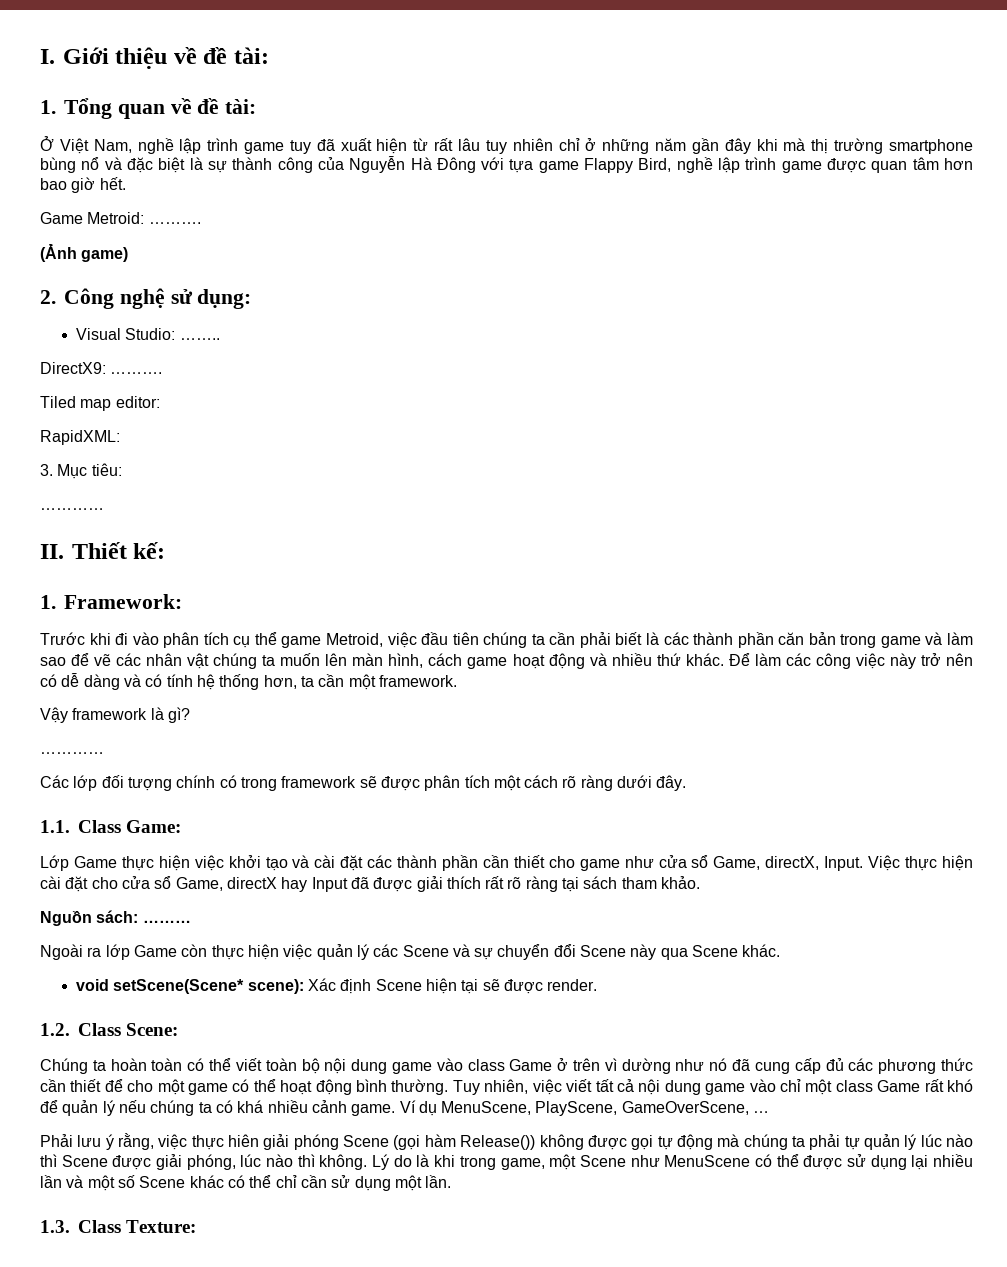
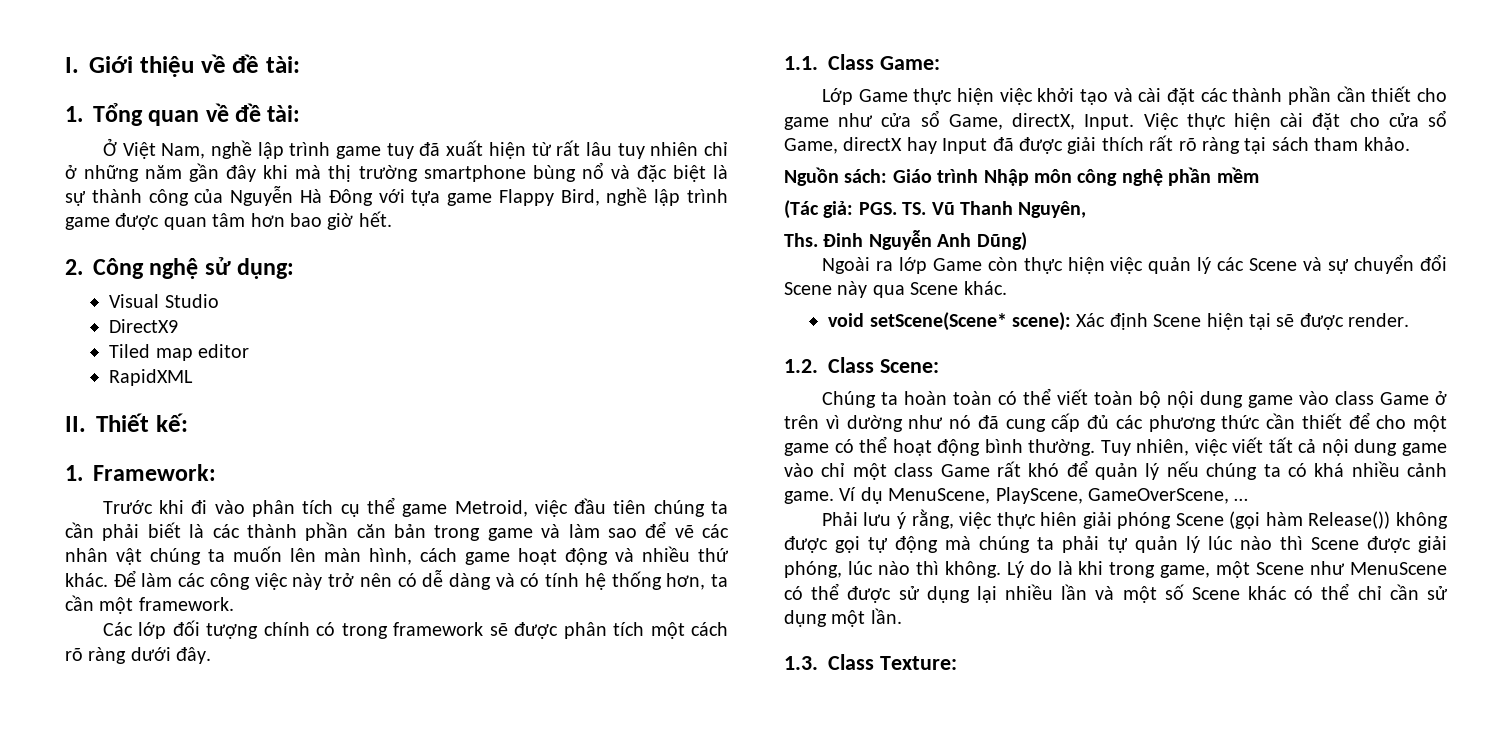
- Game Metroid: ……….
- (Ảnh game)
- Visual Studio: ……..
- DirectX9: ……….
- Tiled map editor:
- RapidXML:
- 3. Mục tiêu:
- …………
+ Visual Studio
+ DirectX9
+ Tiled map editor
+ RapidXML
- Vậy framework là gì?
- …………
- Nguồn sách: ………
+ Nguồn sách: Giáo trình Nhập môn công nghệ phần mềm
+ (Tác giả: PGS. TS. Vũ Thanh Nguyên,
+ Ths. Đinh Nguyễn Anh Dũng)

